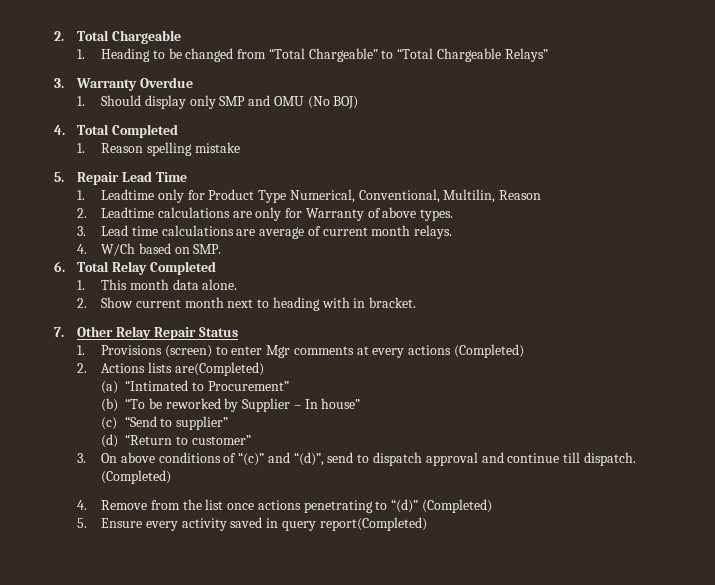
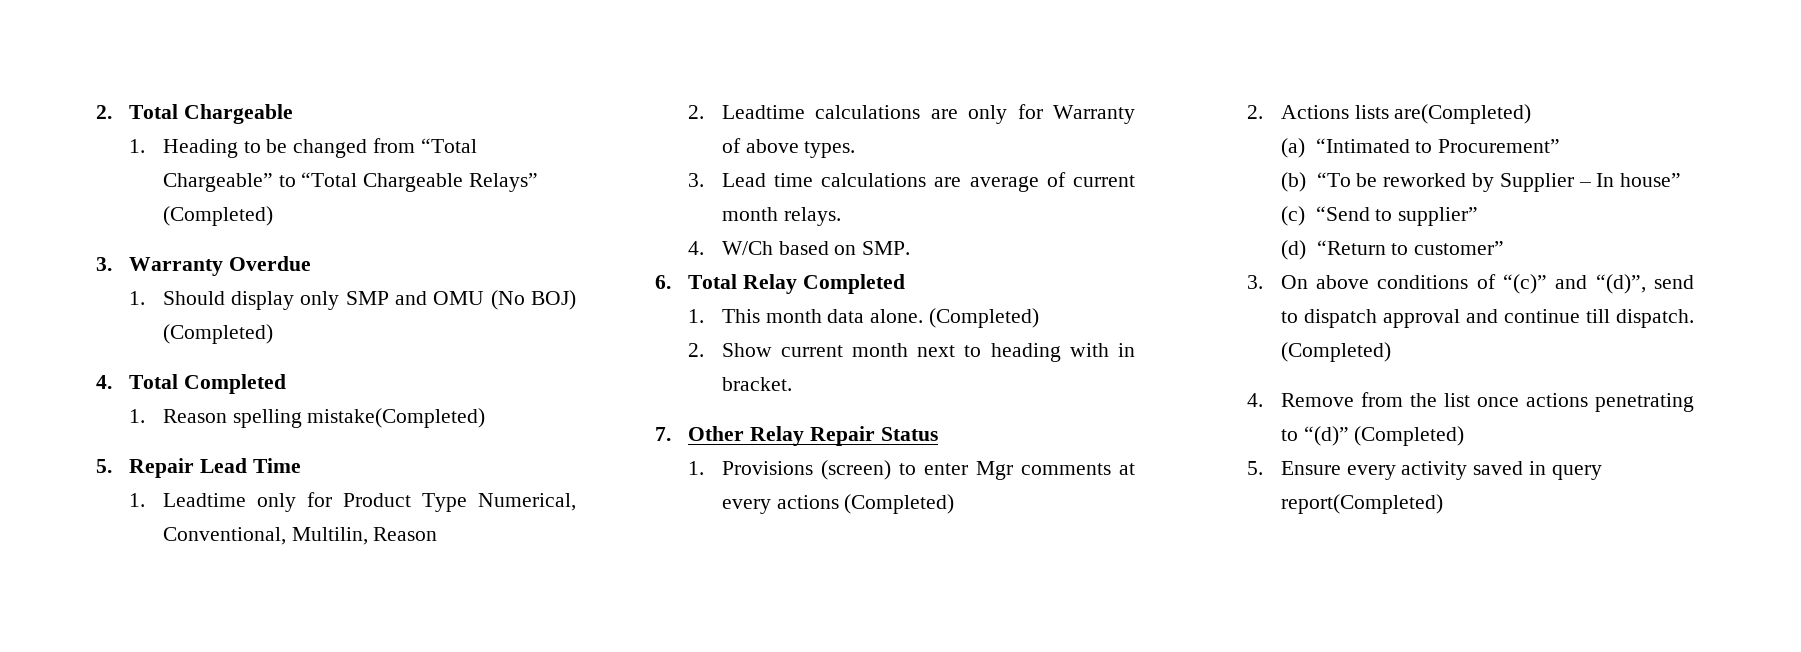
- 1. Heading to be changed from “Total Chargeable” to “Total Chargeable Relays”
+ 1. Heading to be changed from “Total Chargeable” to “Total Chargeable Relays” (Completed)
- 1. Should display only SMP and OMU (No BOJ)
+ 1. Should display only SMP and OMU (No BOJ) (Completed)
- 1. Reason spelling mistake
+ 1. Reason spelling mistake(Completed)
- 1. This month data alone.
+ 1. This month data alone. (Completed)

